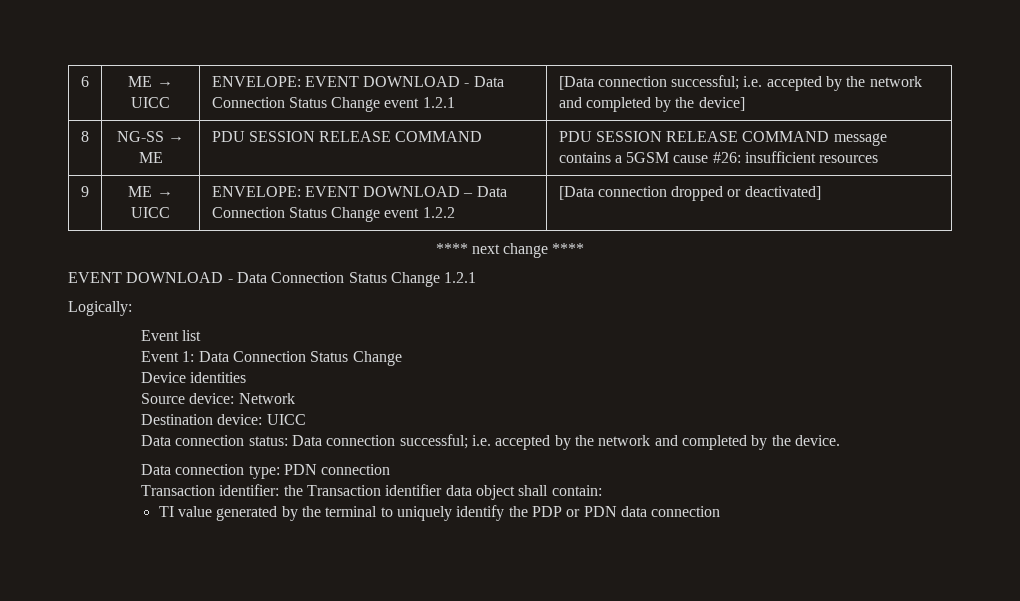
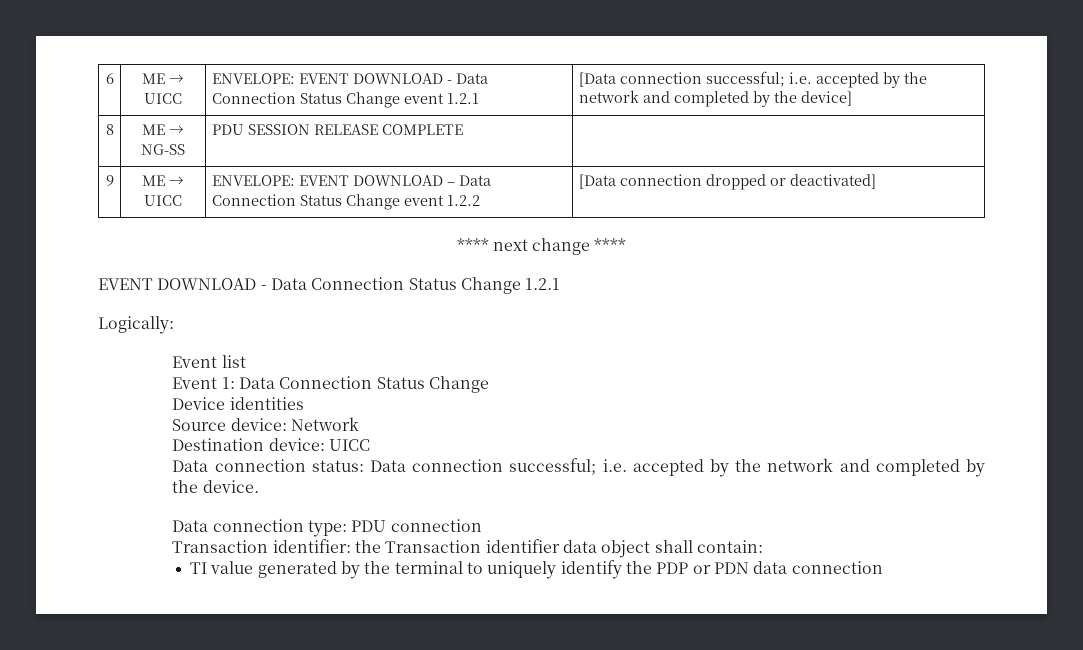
- 8 | NG-SS → ME | PDU SESSION RELEASE COMMAND | PDU SESSION RELEASE COMMAND message contains a 5GSM cause #26: insufficient resources
+ 8 | ME → NG-SS | PDU SESSION RELEASE COMPLETE |
- Data connection type: PDN connection
+ Data connection type: PDU connection

